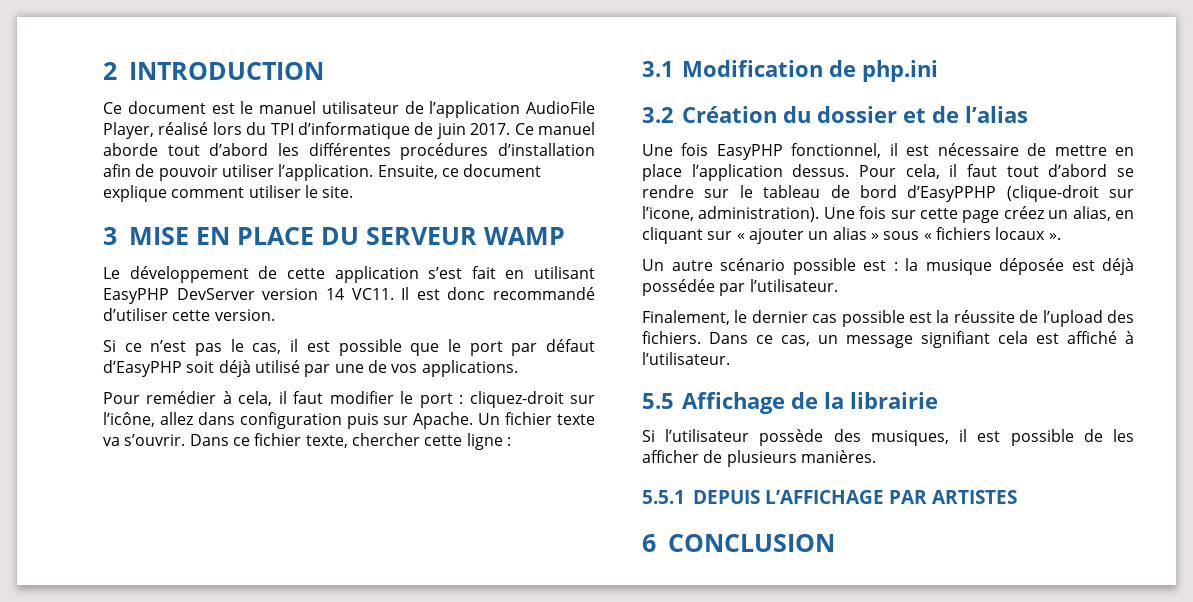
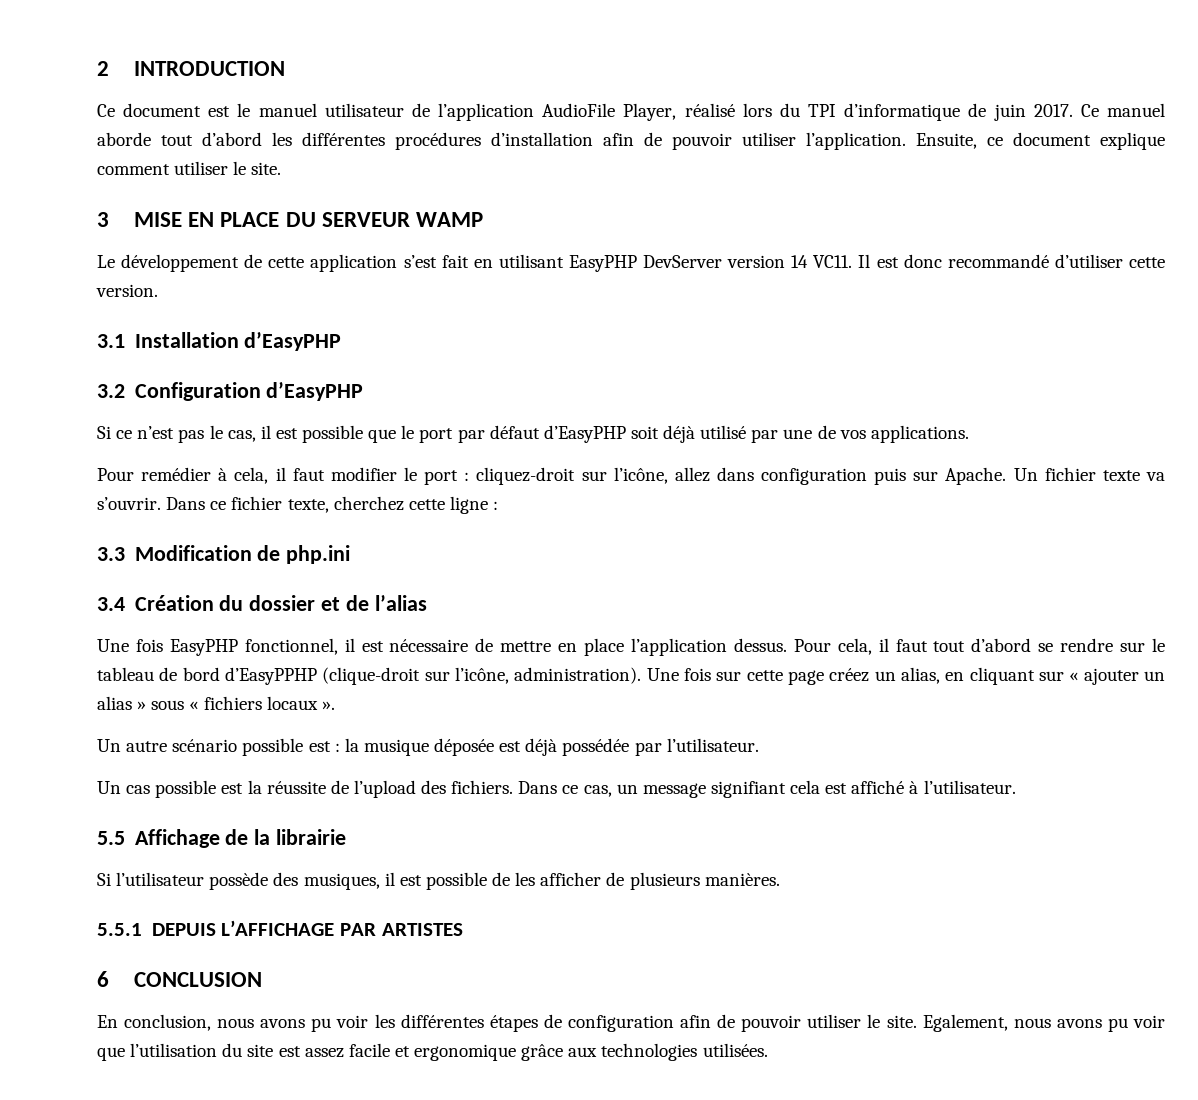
+ 3.1 Installation d’EasyPHP
+ 3.2 Configuration d’EasyPHP
- Dans ce fichier texte, chercher cette ligne :
+ Dans ce fichier texte, cherchez cette ligne :
- 3.1 Modification de php.ini
+ 3.3 Modification de php.ini
- 3.2 Création du dossier et de l’alias
+ 3.4 Création du dossier et de l’alias
- Pour cela, il faut tout d’abord se rendre sur le tableau de bord d’EasyPPHP (clique-droit sur l’icone, administration).
+ Pour cela, il faut tout d’abord se rendre sur le tableau de bord d’EasyPPHP (clique-droit sur l’icône, administration).
- Finalement, le dernier cas possible est la réussite de l’upload des fichiers.
+ Un cas possible est la réussite de l’upload des fichiers.
+ En conclusion, nous avons pu voir les différentes étapes de configuration afin de pouvoir utiliser le site. Egalement, nous avons pu voir que l’utilisation du site est assez facile et ergonomique grâce aux technologies utilisées.

